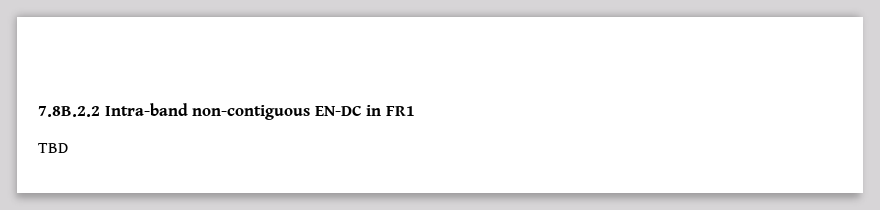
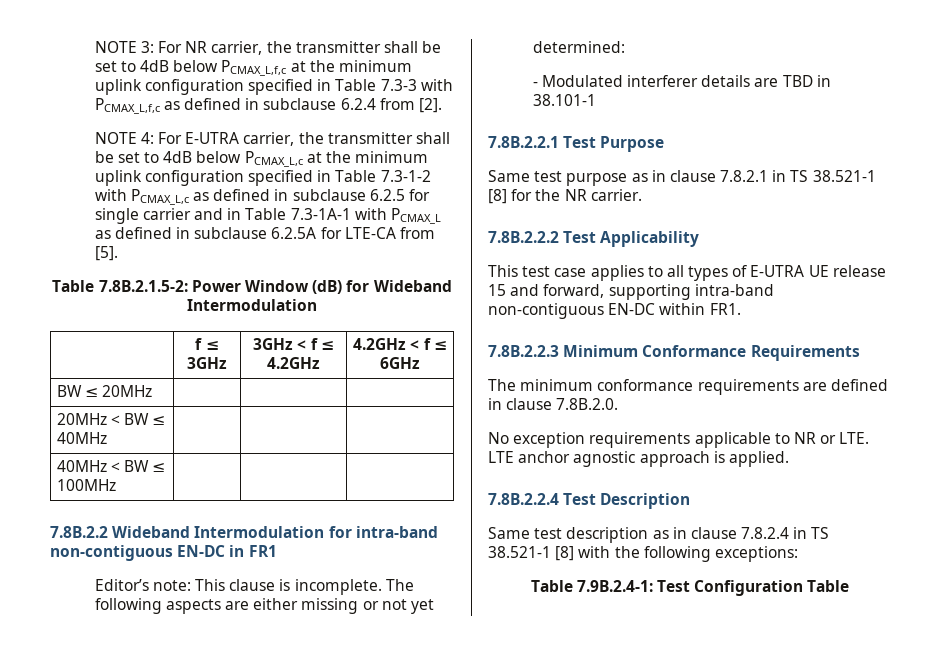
- 7.8B.2.2 Intra-band non-contiguous EN-DC in FR1
- TBD
+ NOTE 3: For NR carrier, the transmitter shall be set to 4dB below PCMAX_L,f,c at the minimum uplink configuration specified in Table 7.3-3 with PCMAX_L,f,c as defined in subclause 6.2.4 from [2].
+ NOTE 4: For E-UTRA carrier, the transmitter shall be set to 4dB below PCMAX_L,c at the minimum uplink configuration specified in Table 7.3-1-2 with PCMAX_L,c as defined in subclause 6.2.5 for single carrier and in Table 7.3-1A-1 with PCMAX_L as defined in subclause 6.2.5A for LTE-CA from [5].
+ Table 7.8B.2.1.5-2: Power Window (dB) for Wideband Intermodulation
+ | f ≤ 3GHz | 3GHz < f ≤ 4.2GHz | 4.2GHz < f ≤ 6GHz
+ BW ≤ 20MHz | | |
+ 20MHz < BW ≤ 40MHz | | |
+ 40MHz < BW ≤ 100MHz | | |
+ 7.8B.2.2 Wideband Intermodulation for intra-band non-contiguous EN-DC in FR1
+ Editor’s note: This clause is incomplete. The following aspects are either missing or not yet determined:
+ - Modulated interferer details are TBD in 38.101-1
+ 7.8B.2.2.1 Test Purpose
+ Same test purpose as in clause 7.8.2.1 in TS 38.521-1 [8] for the NR carrier.
+ 7.8B.2.2.2 Test Applicability
+ This test case applies to all types of E-UTRA UE release 15 and forward, supporting intra-band non-contiguous EN-DC within FR1.
+ 7.8B.2.2.3 Minimum Conformance Requirements
+ The minimum conformance requirements are defined in clause 7.8B.2.0.
+ No exception requirements applicable to NR or LTE. LTE anchor agnostic approach is applied.
+ 7.8B.2.2.4 Test Description
+ Same test description as in clause 7.8.2.4 in TS 38.521-1 [8] with the following exceptions:
+ Table 7.9B.2.4-1: Test Configuration Table

